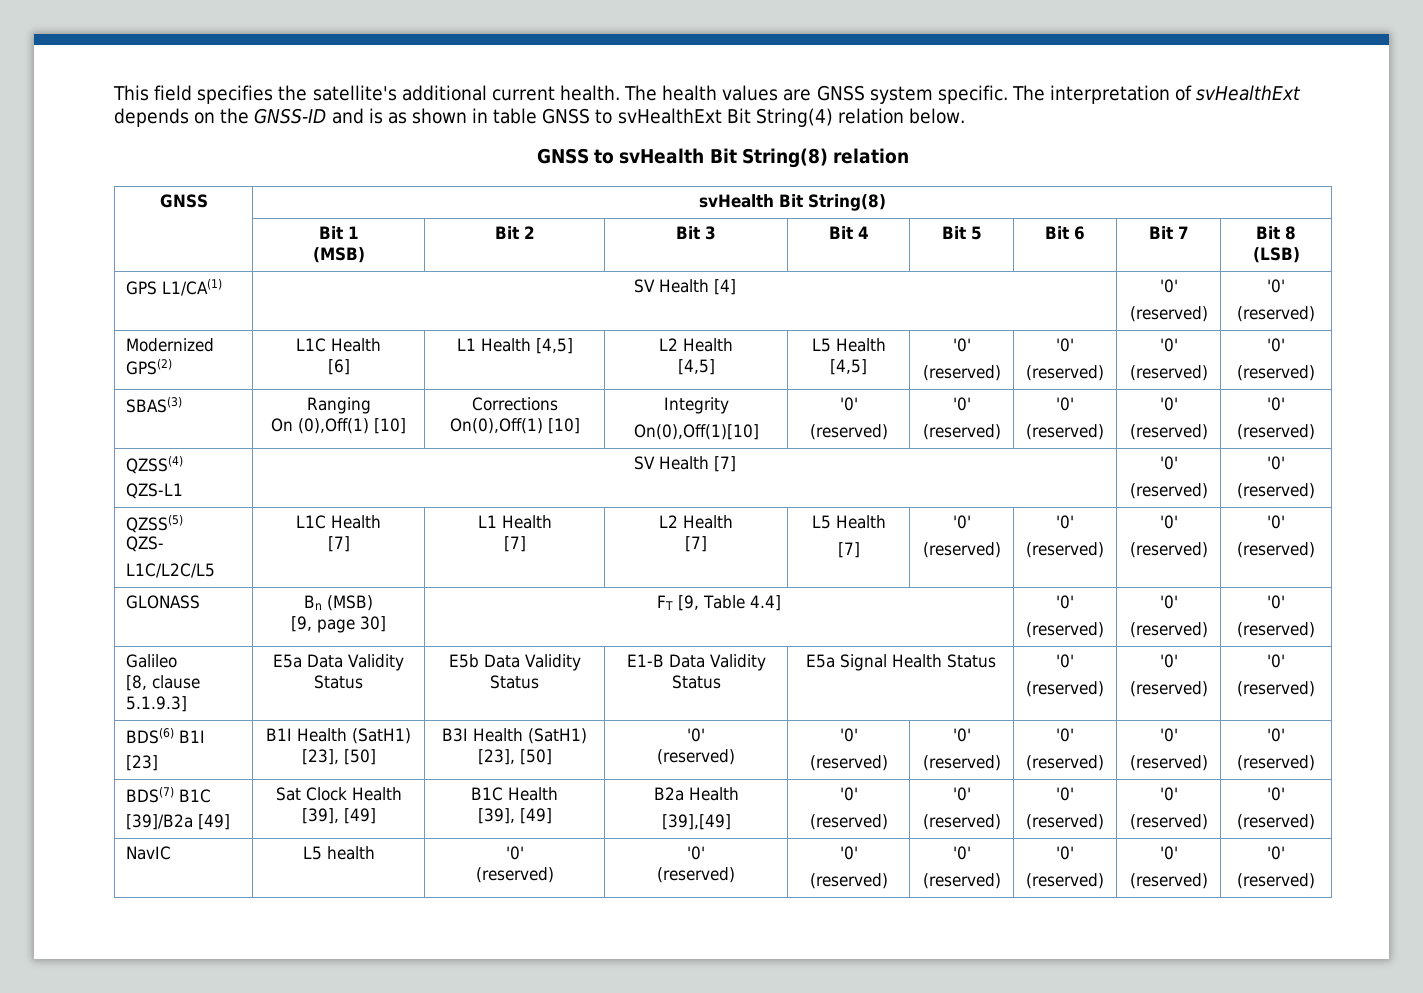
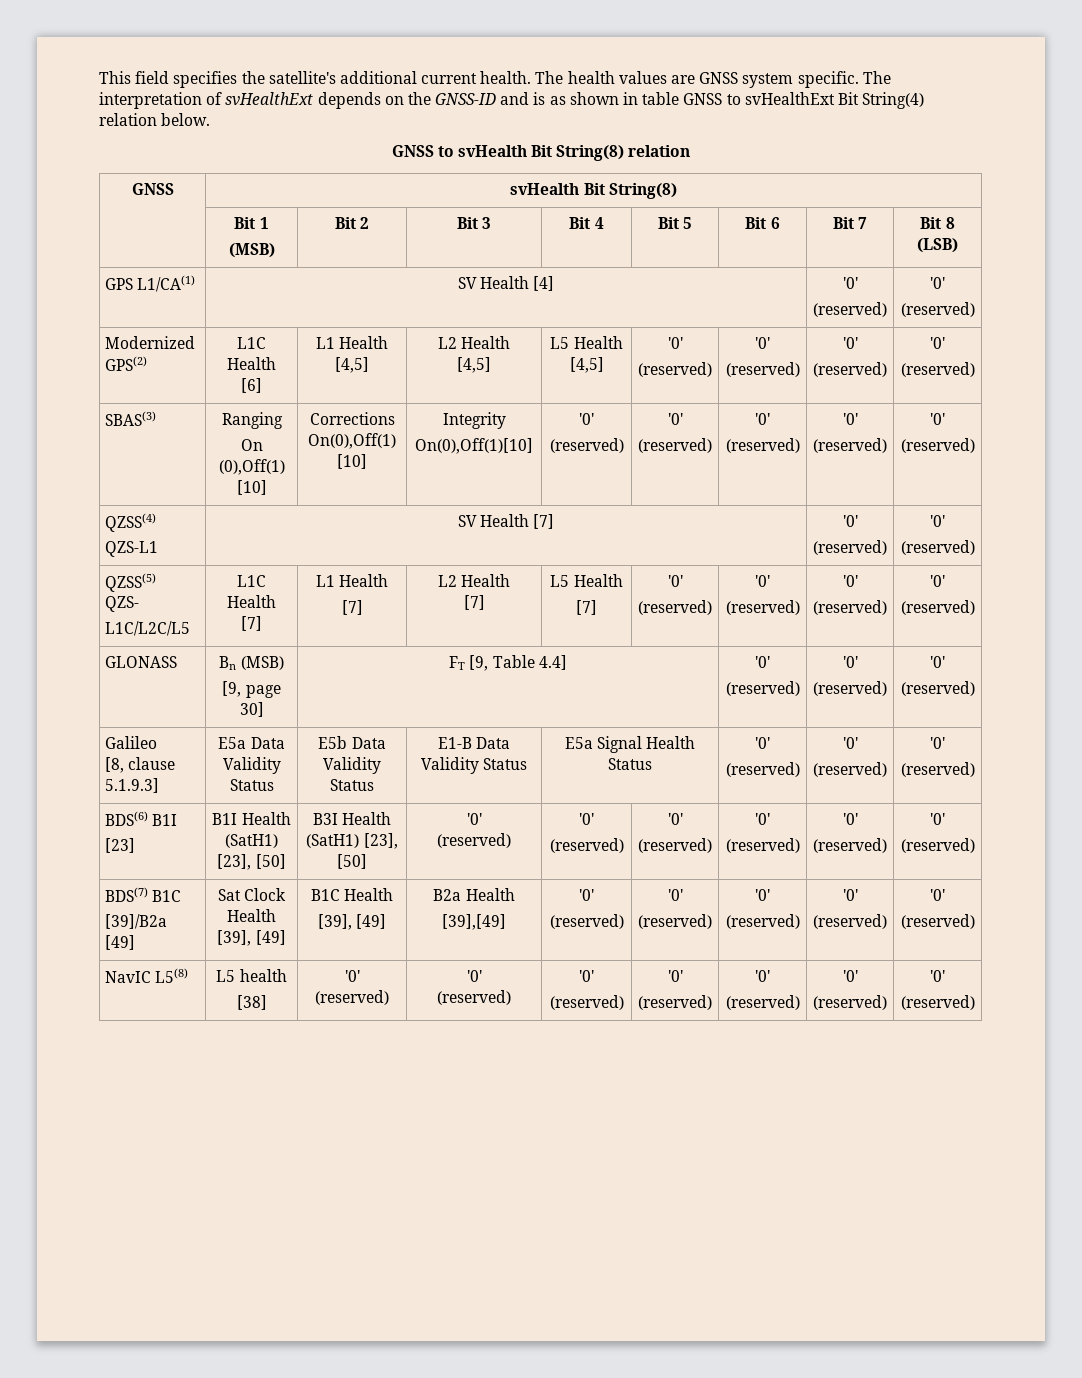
- NavIC | L5 health | '0'
+ NavIC L5(8) | L5 health
+ [38] | '0'

